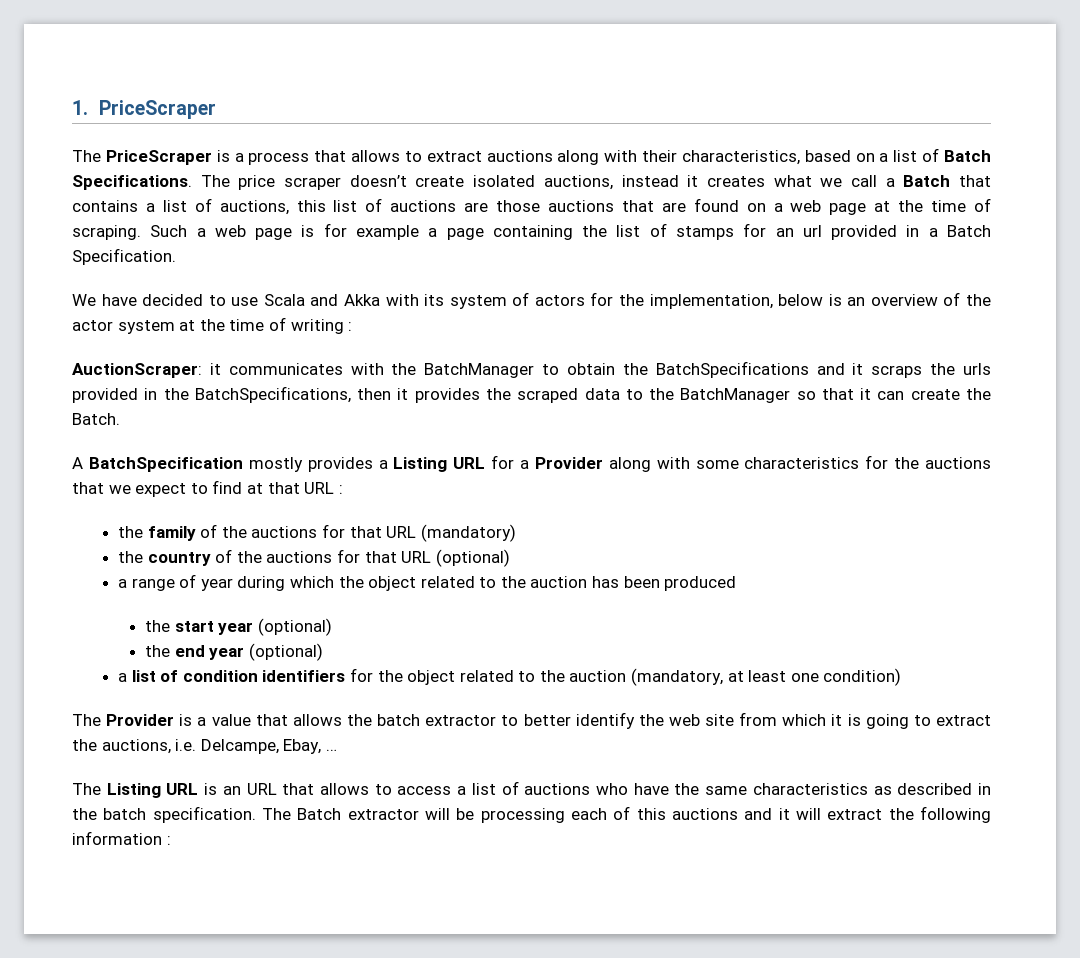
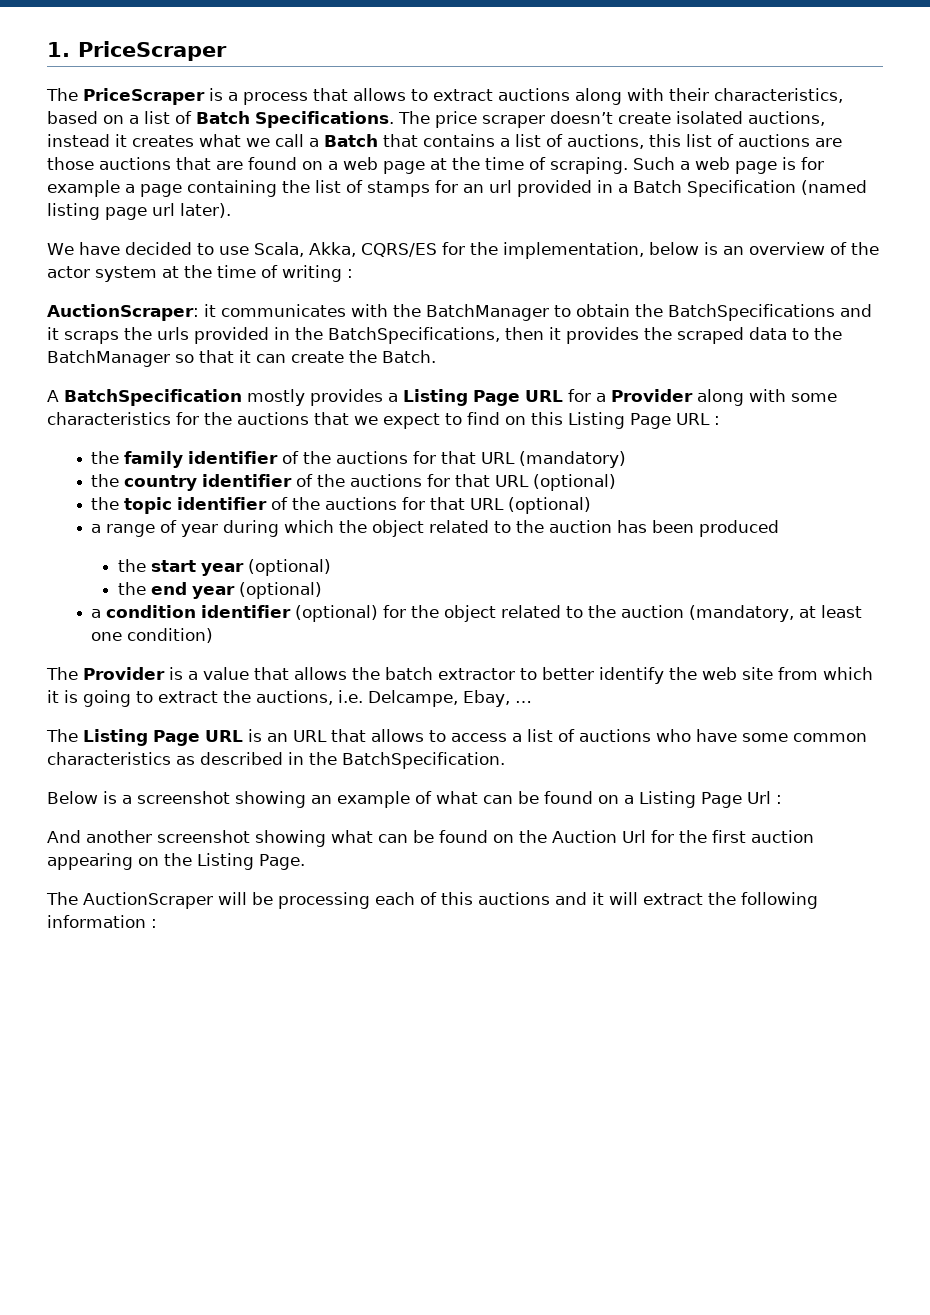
- Such a web page is for example a page containing the list of stamps for an url provided in a Batch Specification.
+ Such a web page is for example a page containing the list of stamps for an url provided in a Batch Specification (named listing page url later).
- We have decided to use Scala and Akka with its system of actors for the implementation, below is an overview of the actor system at the time of writing :
+ We have decided to use Scala, Akka, CQRS/ES for the implementation, below is an overview of the actor system at the time of writing :
- A BatchSpecification mostly provides a Listing URL for a Provider along with some characteristics for the auctions that we expect to find at that URL :
+ A BatchSpecification mostly provides a Listing Page URL for a Provider along with some characteristics for the auctions that we expect to find on this Listing Page URL :
- the family of the auctions for that URL (mandatory)
+ the family identifier of the auctions for that URL (mandatory)
- the country of the auctions for that URL (optional)
+ the country identifier of the auctions for that URL (optional)
+ the topic identifier of the auctions for that URL (optional)
- a list of condition identifiers for the object related to the auction (mandatory, at least one condition)
+ a condition identifier (optional) for the object related to the auction (mandatory, at least one condition)
- The Listing URL is an URL that allows to access a list of auctions who have the same characteristics as described in the batch specification. The Batch extractor will be processing each of this auctions and it will extract the following information :
+ The Listing Page URL is an URL that allows to access a list of auctions who have some common characteristics as described in the BatchSpecification.
+ Below is a screenshot showing an example of what can be found on a Listing Page Url :
+ And another screenshot showing what can be found on the Auction Url for the first auction appearing on the Listing Page.
+ The AuctionScraper will be processing each of this auctions and it will extract the following information :

